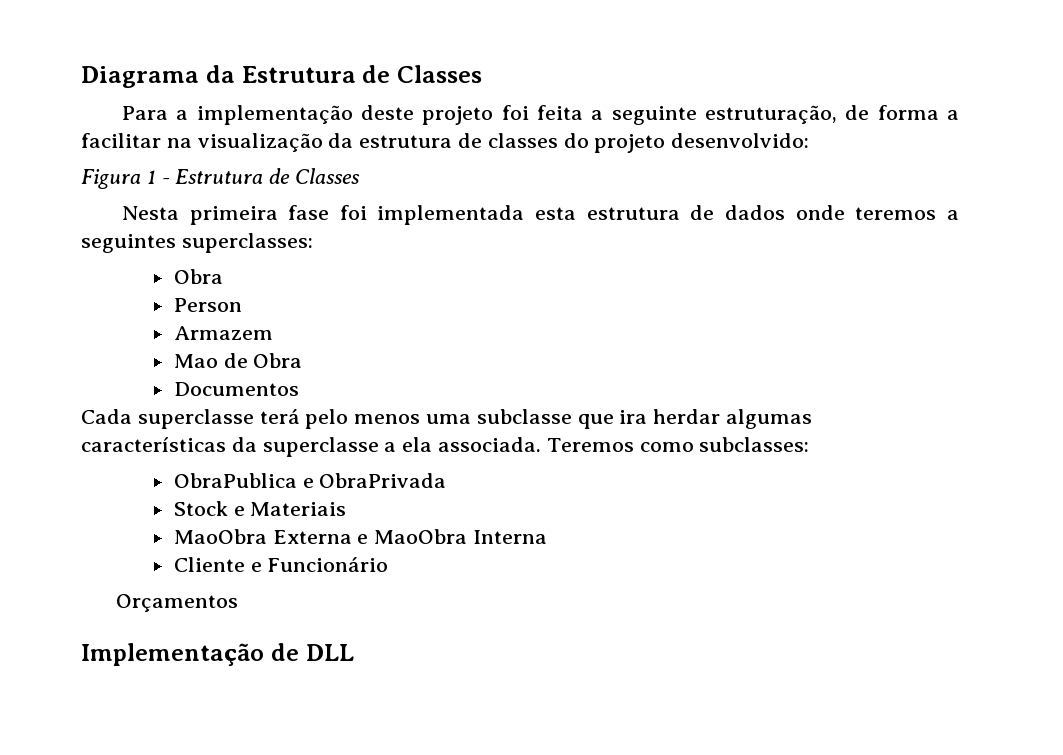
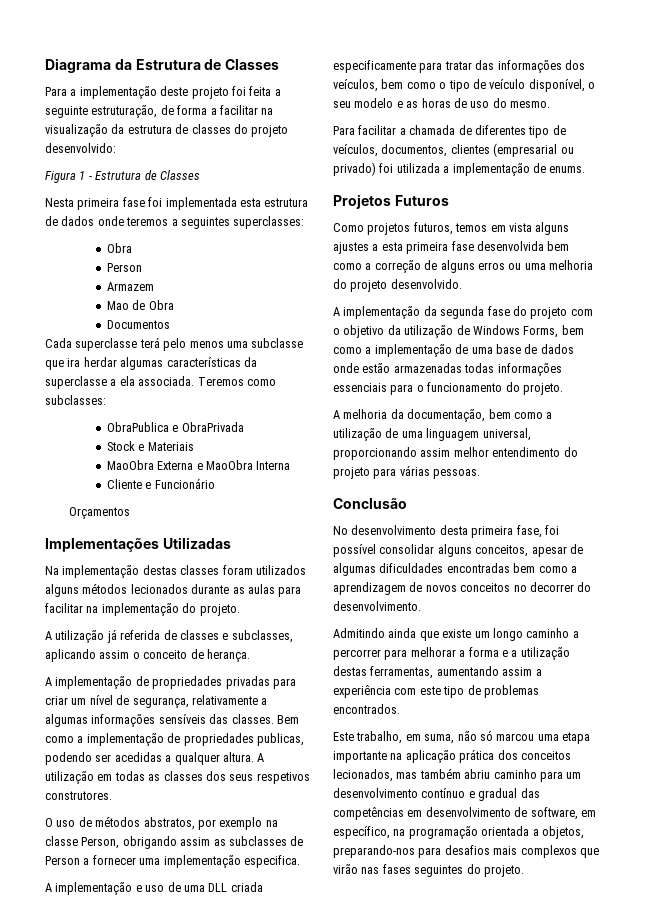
- Implementação de DLL
+ Implementações Utilizadas
+ Na implementação destas classes foram utilizados alguns métodos lecionados durante as aulas para facilitar na implementação do projeto.
+ A utilização já referida de classes e subclasses, aplicando assim o conceito de herança.
+ A implementação de propriedades privadas para criar um nível de segurança, relativamente a algumas informações sensíveis das classes. Bem como a implementação de propriedades publicas, podendo ser acedidas a qualquer altura. A utilização em todas as classes dos seus respetivos construtores.
+ O uso de métodos abstratos, por exemplo na classe Person, obrigando assim as subclasses de Person a fornecer uma implementação especifica.
+ A implementação e uso de uma DLL criada especificamente para tratar das informações dos veículos, bem como o tipo de veículo disponível, o seu modelo e as horas de uso do mesmo.
+ Para facilitar a chamada de diferentes tipo de veículos, documentos, clientes (empresarial ou privado) foi utilizada a implementação de enums.
+ Projetos Futuros
+ Como projetos futuros, temos em vista alguns ajustes a esta primeira fase desenvolvida bem como a correção de alguns erros ou uma melhoria do projeto desenvolvido.
+ A implementação da segunda fase do projeto com o objetivo da utilização de Windows Forms, bem como a implementação de uma base de dados onde estão armazenadas todas informações essenciais para o funcionamento do projeto.
+ A melhoria da documentação, bem como a utilização de uma linguagem universal, proporcionando assim melhor entendimento do projeto para várias pessoas.
+ Conclusão
+ No desenvolvimento desta primeira fase, foi possível consolidar alguns conceitos, apesar de algumas dificuldades encontradas bem como a aprendizagem de novos conceitos no decorrer do desenvolvimento.
+ Admitindo ainda que existe um longo caminho a percorrer para melhorar a forma e a utilização destas ferramentas, aumentando assim a experiência com este tipo de problemas encontrados.
+ Este trabalho, em suma, não só marcou uma etapa importante na aplicação prática dos conceitos lecionados, mas também abriu caminho para um desenvolvimento contínuo e gradual das competências em desenvolvimento de software, em específico, na programação orientada a objetos, preparando-nos para desafios mais complexos que virão nas fases seguintes do projeto.

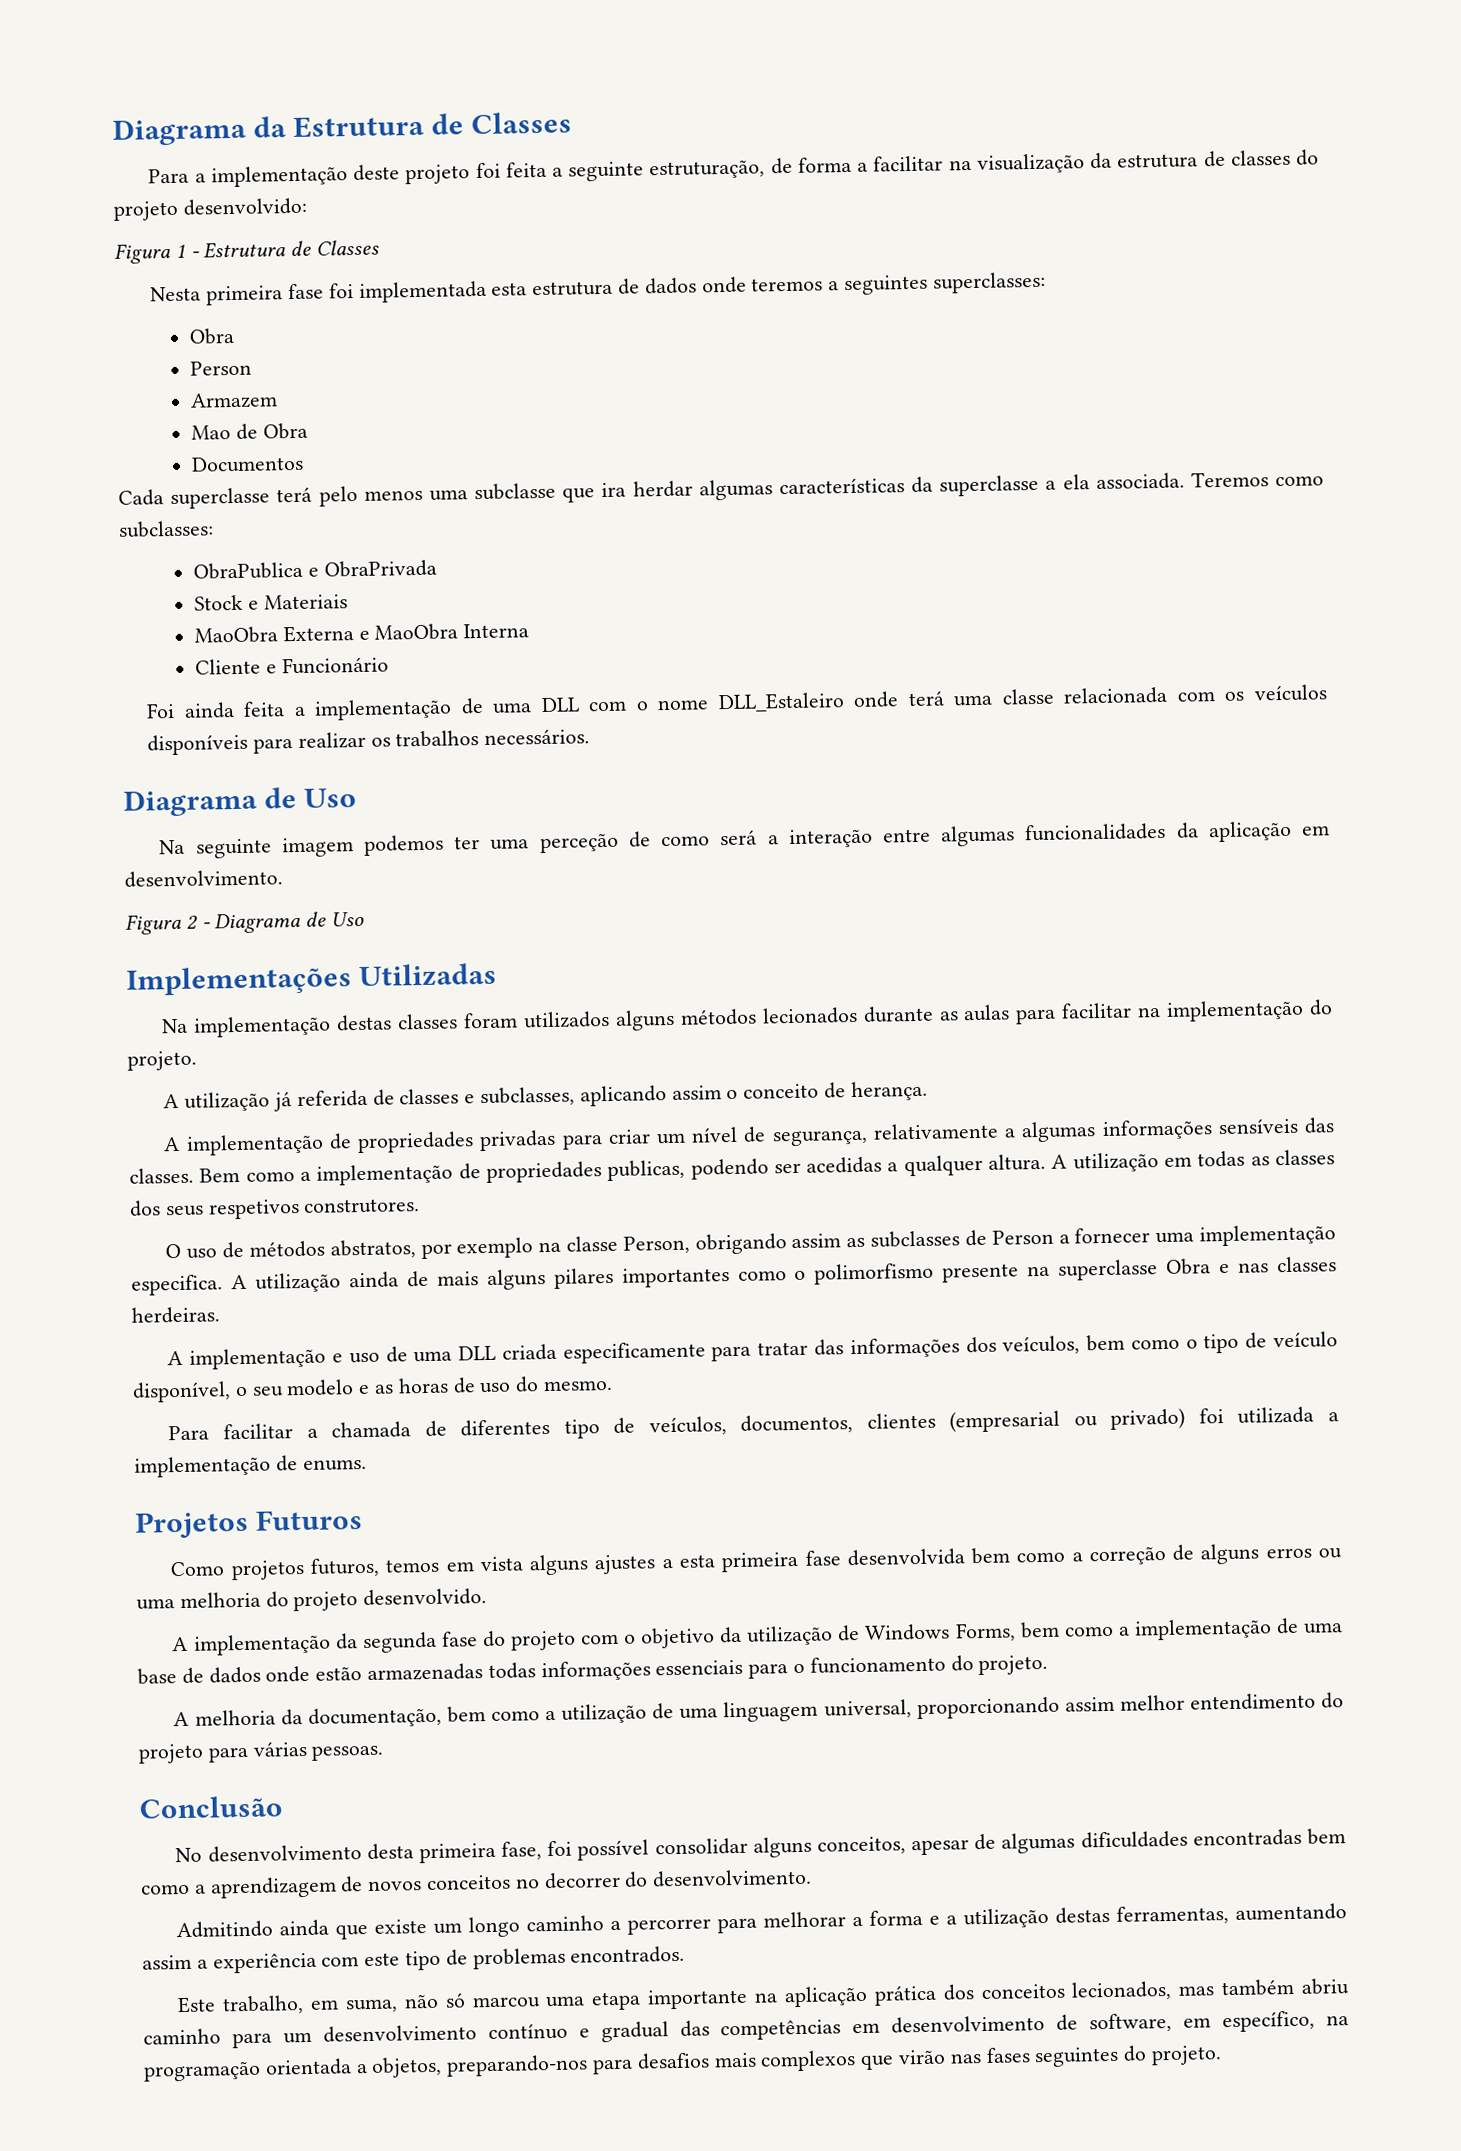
- Orçamentos
+ Foi ainda feita a implementação de uma DLL com o nome DLL_Estaleiro onde terá uma classe relacionada com os veículos disponíveis para realizar os trabalhos necessários.
+ Diagrama de Uso
+ Na seguinte imagem podemos ter uma perceção de como será a interação entre algumas funcionalidades da aplicação em desenvolvimento.
+ Figura 2 - Diagrama de Uso
+ A utilização ainda de mais alguns pilares importantes como o polimorfismo presente na superclasse Obra e nas classes herdeiras.

